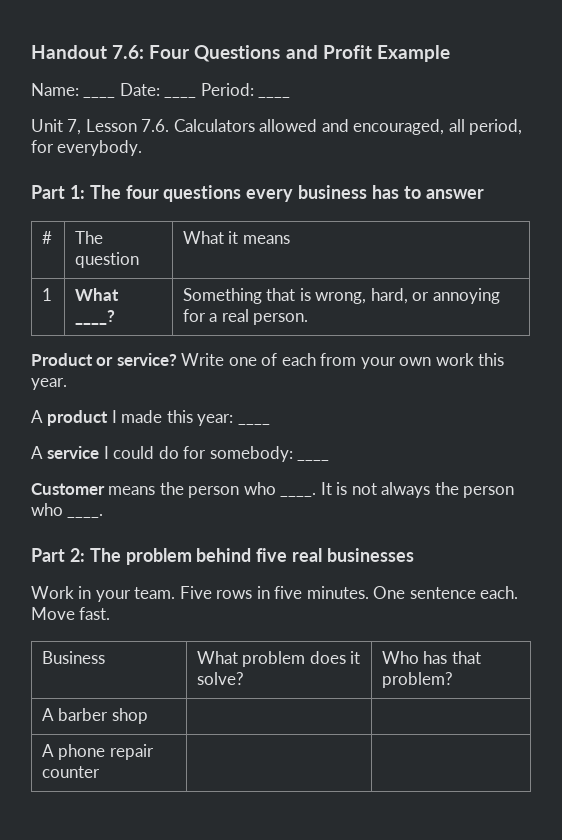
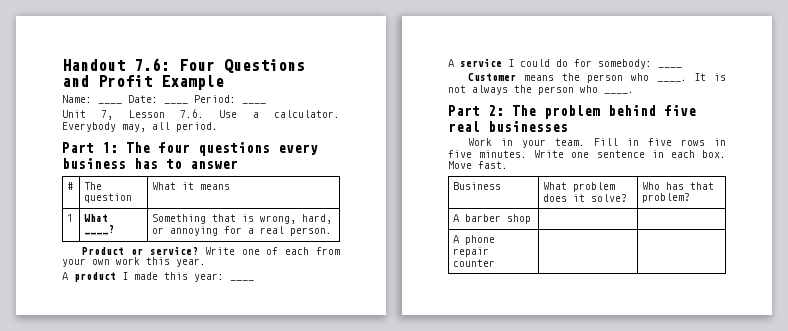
- Unit 7, Lesson 7.6. Calculators allowed and encouraged, all period, for everybody.
+ Unit 7, Lesson 7.6. Use a calculator. Everybody may, all period.
- Five rows in five minutes.
+ Fill in five rows in five minutes.
- One sentence each.
+ Write one sentence in each box.

